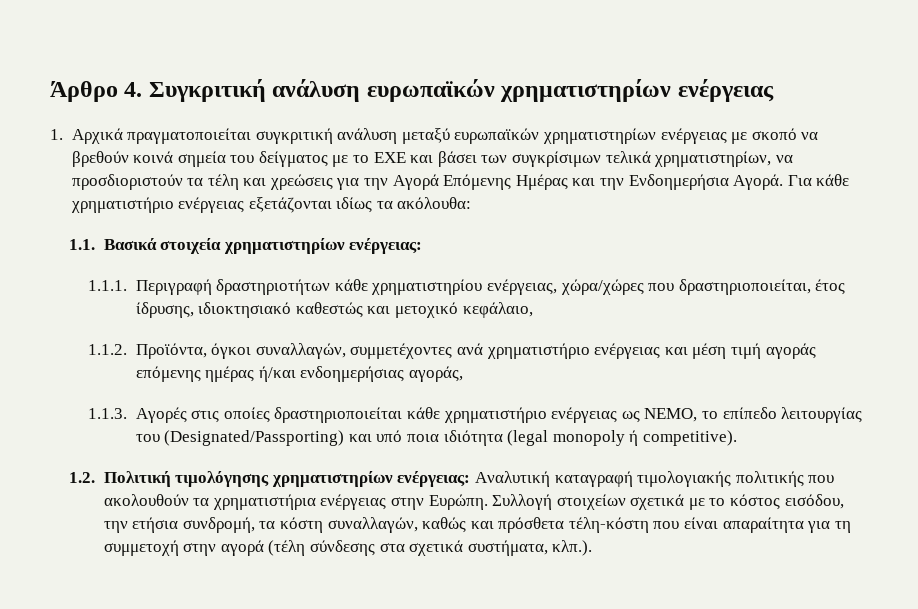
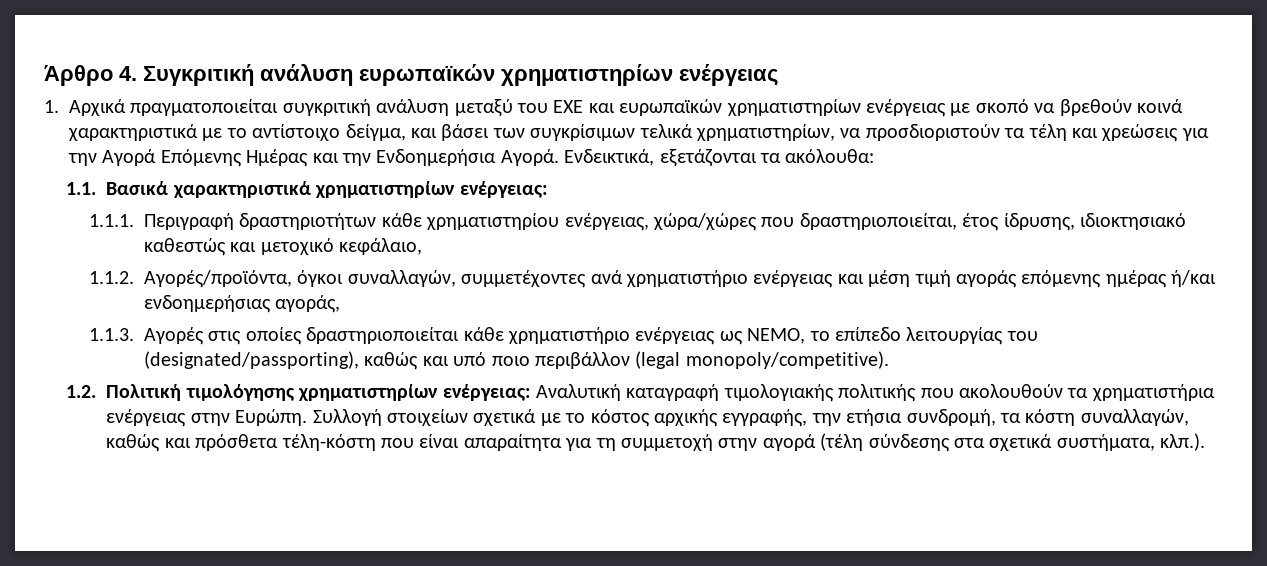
- 1. Αρχικά πραγματοποιείται συγκριτική ανάλυση μεταξύ ευρωπαϊκών χρηματιστηρίων ενέργειας με σκοπό να βρεθούν κοινά σημεία του δείγματος με το ΕΧΕ και βάσει των συγκρίσιμων τελικά χρηματιστηρίων, να προσδιοριστούν τα τέλη και χρεώσεις για την Αγορά Επόμενης Ημέρας και την Ενδοημερήσια Αγορά.
+ 1. Αρχικά πραγματοποιείται συγκριτική ανάλυση μεταξύ του ΕΧΕ και ευρωπαϊκών χρηματιστηρίων ενέργειας με σκοπό να βρεθούν κοινά χαρακτηριστικά με το αντίστοιχο δείγμα, και βάσει των συγκρίσιμων τελικά χρηματιστηρίων, να προσδιοριστούν τα τέλη και χρεώσεις για την Αγορά Επόμενης Ημέρας και την Ενδοημερήσια Αγορά.
- Για κάθε χρηματιστήριο ενέργειας εξετάζονται ιδίως τα ακόλουθα:
+ Ενδεικτικά, εξετάζονται τα ακόλουθα:
- 1.1. Βασικά στοιχεία χρηματιστηρίων ενέργειας:
+ 1.1. Βασικά χαρακτηριστικά χρηματιστηρίων ενέργειας:
- 1.1.2. Προϊόντα, όγκοι συναλλαγών, συμμετέχοντες ανά χρηματιστήριο ενέργειας και μέση τιμή αγοράς επόμενης ημέρας ή/και ενδοημερήσιας αγοράς,
+ 1.1.2. Αγορές/προϊόντα, όγκοι συναλλαγών, συμμετέχοντες ανά χρηματιστήριο ενέργειας και μέση τιμή αγοράς επόμενης ημέρας ή/και ενδοημερήσιας αγοράς,
- 1.1.3. Αγορές στις οποίες δραστηριοποιείται κάθε χρηματιστήριο ενέργειας ως ΝΕΜΟ, το επίπεδο λειτουργίας του (Designated/Passporting) και υπό ποια ιδιότητα (legal monopoly ή competitive).
+ 1.1.3. Αγορές στις οποίες δραστηριοποιείται κάθε χρηματιστήριο ενέργειας ως ΝΕΜΟ, το επίπεδο λειτουργίας του (designated/passporting), καθώς και υπό ποιο περιβάλλον (legal monopoly/competitive).
- Συλλογή στοιχείων σχετικά με το κόστος εισόδου, την ετήσια συνδρομή, τα κόστη συναλλαγών, καθώς και πρόσθετα τέλη-κόστη που είναι απαραίτητα για τη συμμετοχή στην αγορά (τέλη σύνδεσης στα σχετικά συστήματα, κλπ.).
+ Συλλογή στοιχείων σχετικά με το κόστος αρχικής εγγραφής, την ετήσια συνδρομή, τα κόστη συναλλαγών, καθώς και πρόσθετα τέλη-κόστη που είναι απαραίτητα για τη συμμετοχή στην αγορά (τέλη σύνδεσης στα σχετικά συστήματα, κλπ.).

